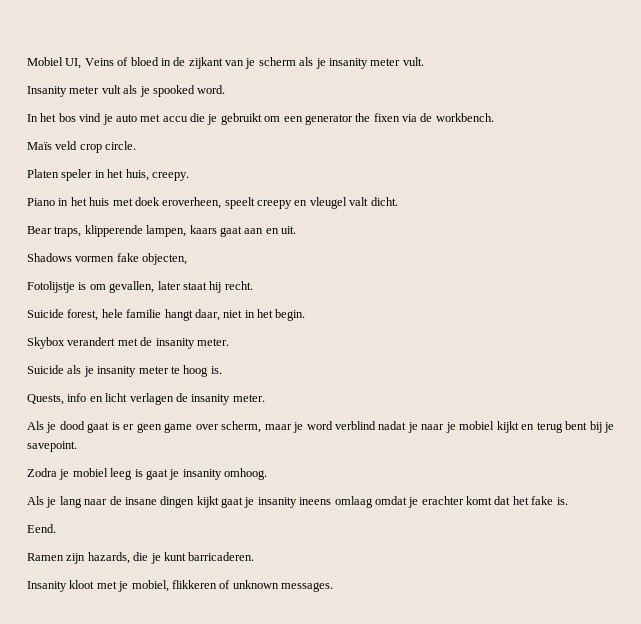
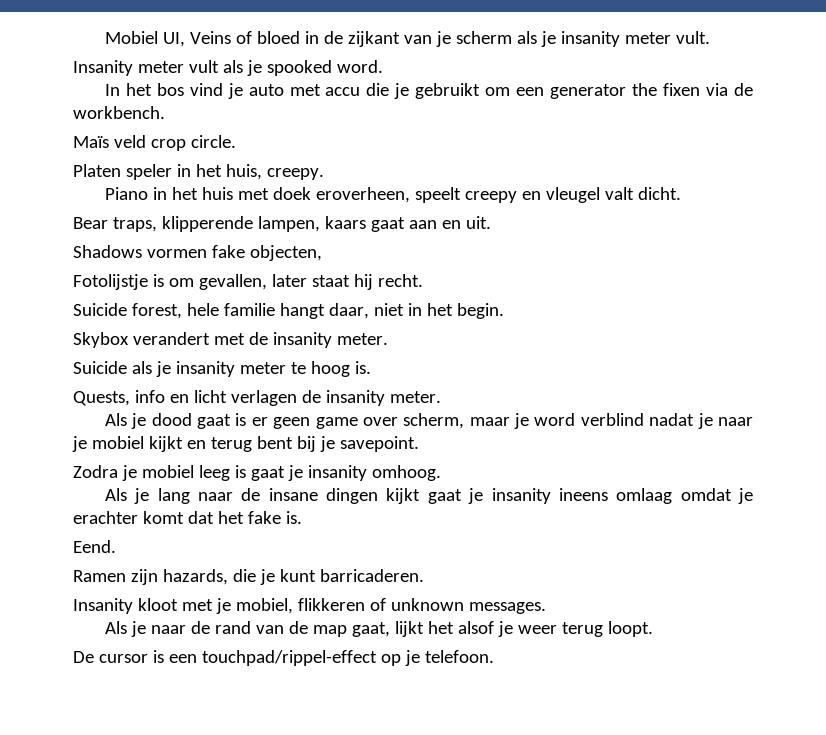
+ Als je naar de rand van de map gaat, lijkt het alsof je weer terug loopt.
+ De cursor is een touchpad/rippel-effect op je telefoon.

